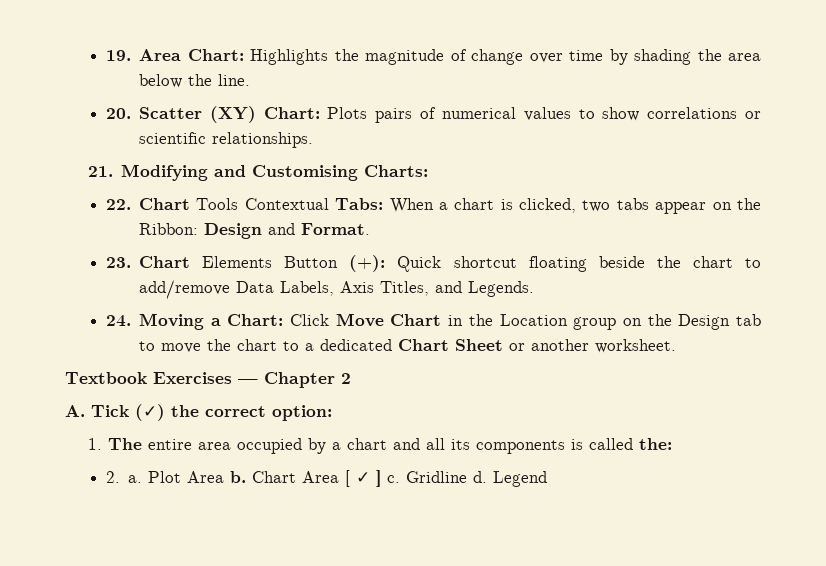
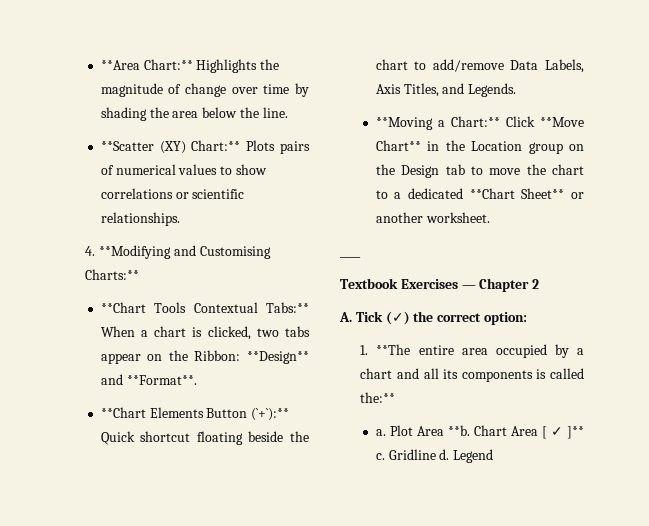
- 19. Area Chart: Highlights the magnitude of change over time by shading the area below the line.
+ **Area Chart:** Highlights the magnitude of change over time by shading the area below the line.
- 20. Scatter (XY) Chart: Plots pairs of numerical values to show correlations or scientific relationships.
+ **Scatter (XY) Chart:** Plots pairs of numerical values to show correlations or scientific relationships.
- 21. Modifying and Customising Charts:
- 22. Chart Tools Contextual Tabs: When a chart is clicked, two tabs appear on the Ribbon: Design and Format.
- 23. Chart Elements Button (+): Quick shortcut floating beside the chart to add/remove Data Labels, Axis Titles, and Legends.
+ 4. **Modifying and Customising Charts:**
+ **Chart Tools Contextual Tabs:** When a chart is clicked, two tabs appear on the Ribbon: **Design** and **Format**.
+ **Chart Elements Button (`+`):** Quick shortcut floating beside the chart to add/remove Data Labels, Axis Titles, and Legends.
- 24. Moving a Chart: Click Move Chart in the Location group on the Design tab to move the chart to a dedicated Chart Sheet or another worksheet.
+ **Moving a Chart:** Click **Move Chart** in the Location group on the Design tab to move the chart to a dedicated **Chart Sheet** or another worksheet.
+ ____
- 1. The entire area occupied by a chart and all its components is called the:
- 2. a.
+ 1. **The entire area occupied by a chart and all its components is called the:**
+ a.
- Plot Area b.
+ Plot Area **b.
- Chart Area [ ✓ ] c.
+ Chart Area [ ✓ ]** c.

